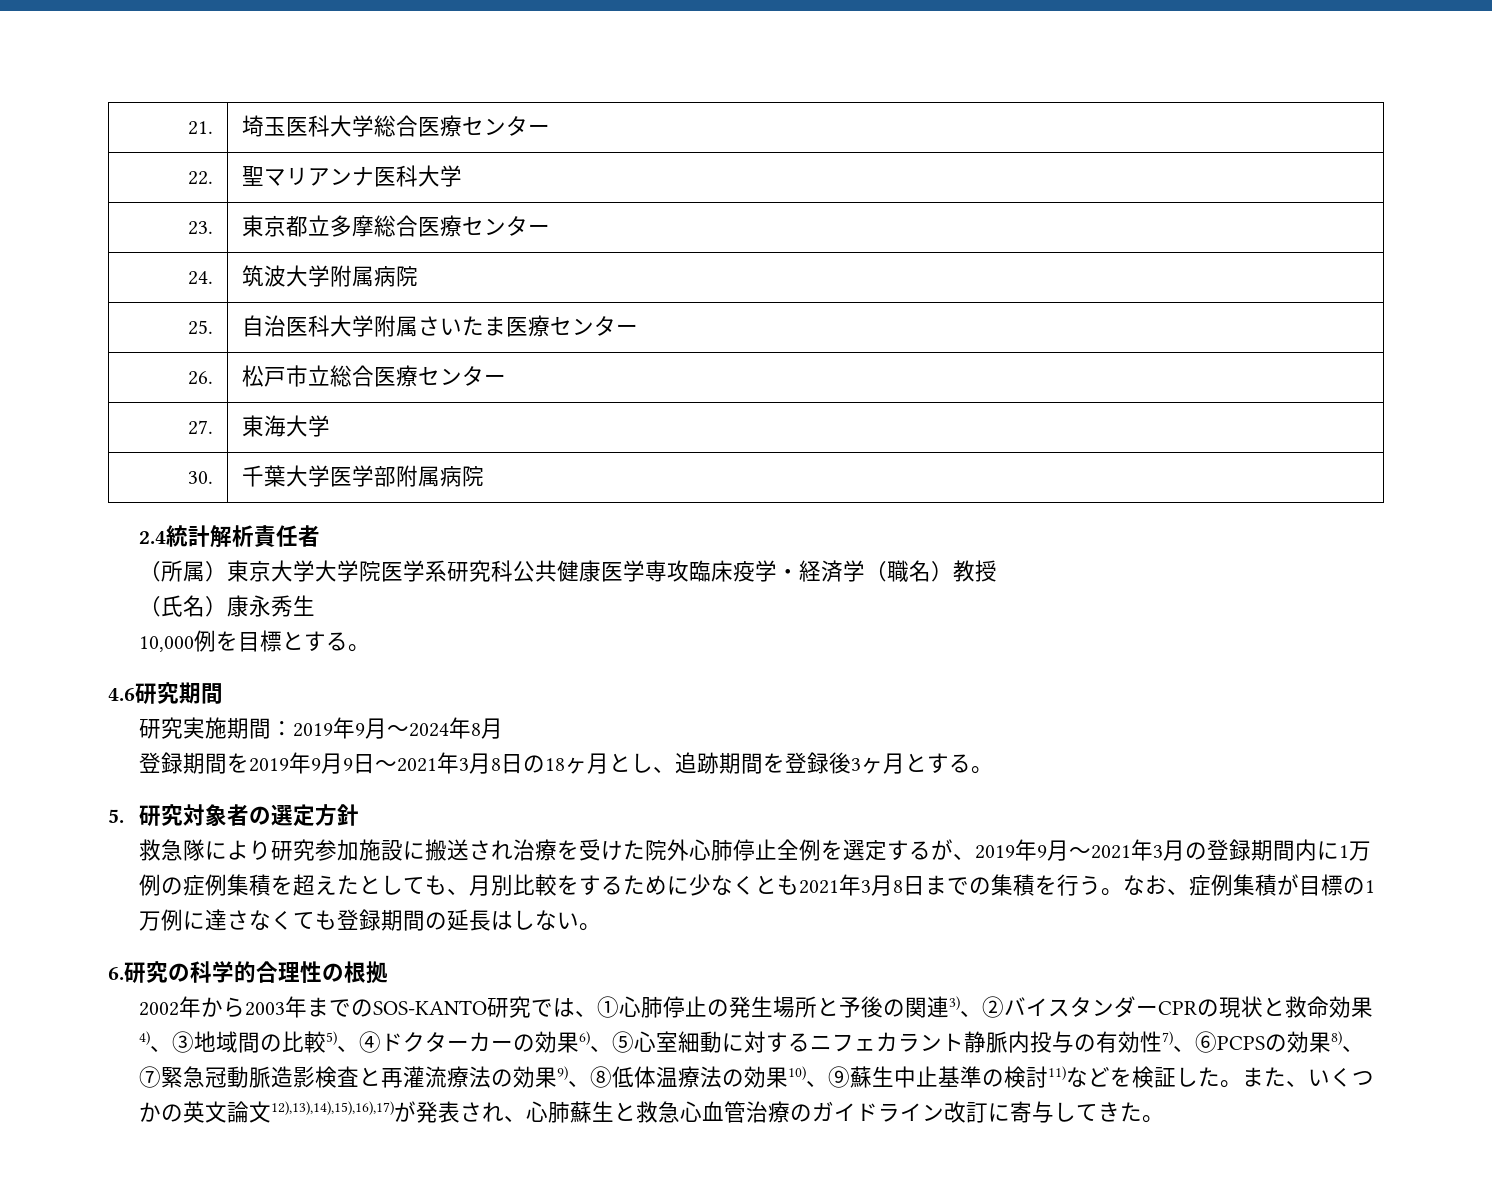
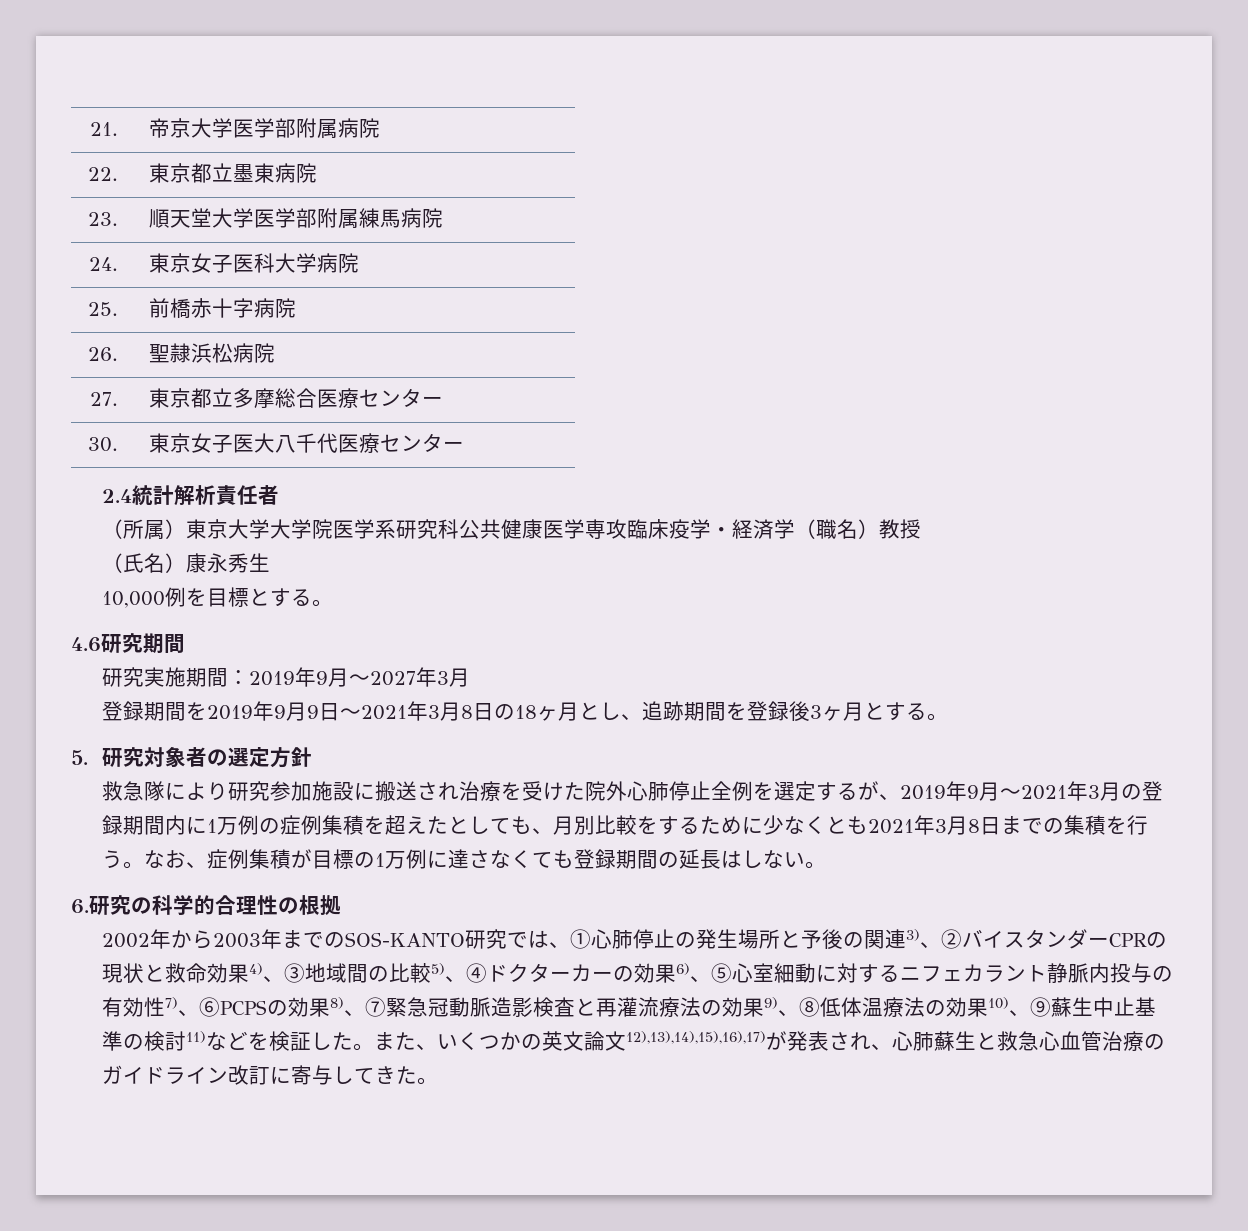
- 21. | 埼玉医科大学総合医療センター
- 22. | 聖マリアンナ医科大学
- 23. | 東京都立多摩総合医療センター
+ 21. | 帝京大学医学部附属病院
+ 22. | 東京都立墨東病院
+ 23. | 順天堂大学医学部附属練馬病院
+ 24. | 東京女子医科大学病院
+ 25. | 前橋赤十字病院
+ 26. | 聖隷浜松病院
+ 27. | 東京都立多摩総合医療センター
- 24. | 筑波大学附属病院
- 25. | 自治医科大学附属さいたま医療センター
- 26. | 松戸市立総合医療センター
- 27. | 東海大学
- 30. | 千葉大学医学部附属病院
+ 30. | 東京女子医大八千代医療センター
- 研究実施期間：2019年9月～2024年8月
+ 研究実施期間：2019年9月～2027年3月

